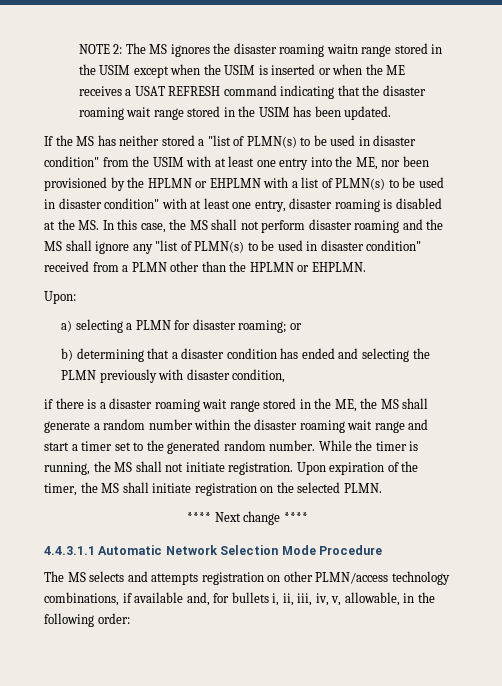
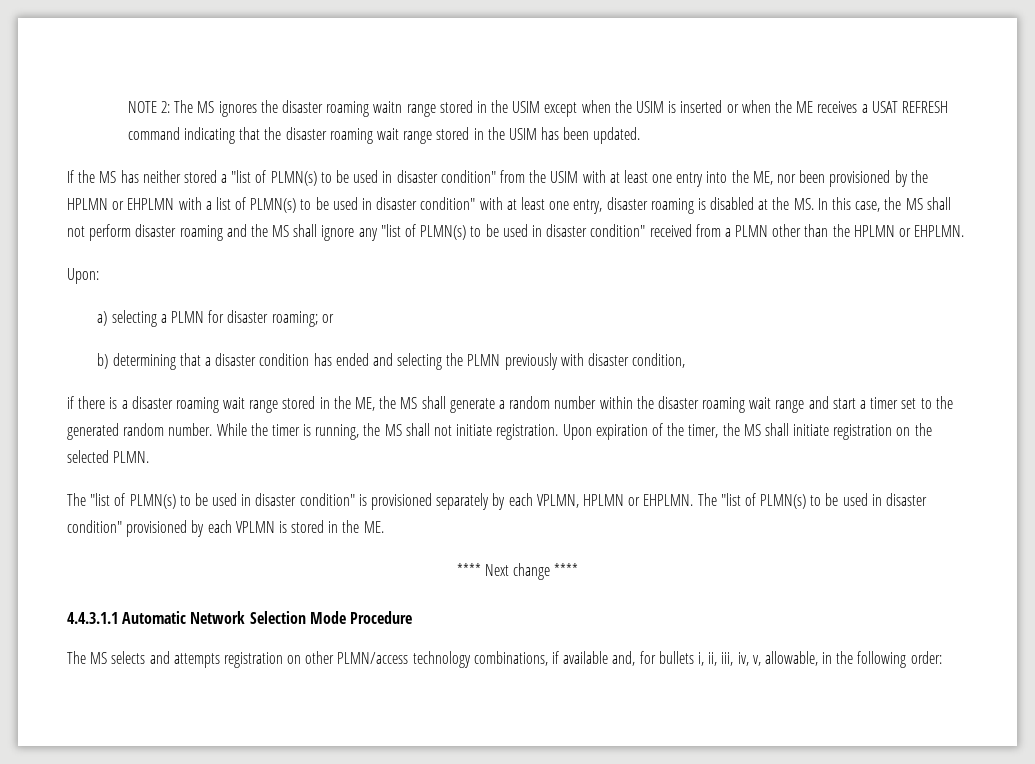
+ The "list of PLMN(s) to be used in disaster condition" is provisioned separately by each VPLMN, HPLMN or EHPLMN. The "list of PLMN(s) to be used in disaster condition" provisioned by each VPLMN is stored in the ME.

